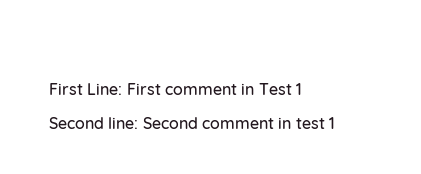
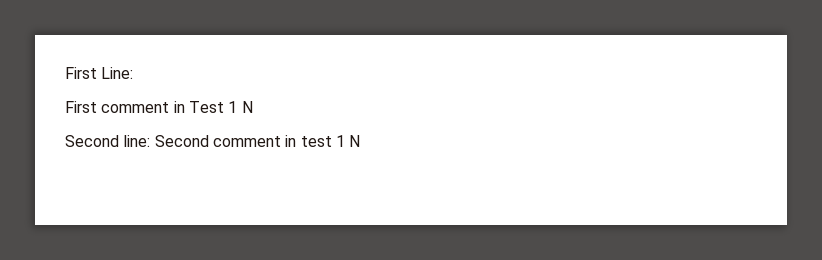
- First Line: First comment in Test 1
+ First Line:
+ First comment in Test 1 N
- Second line: Second comment in test 1
+ Second line: Second comment in test 1 N

